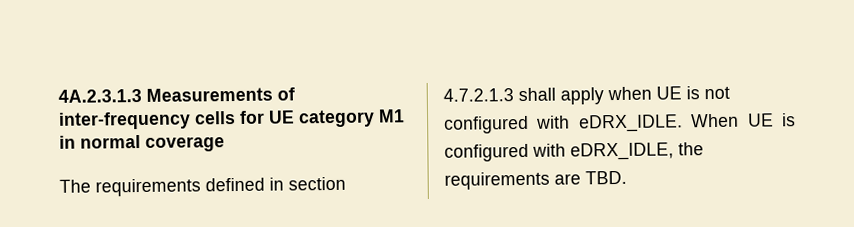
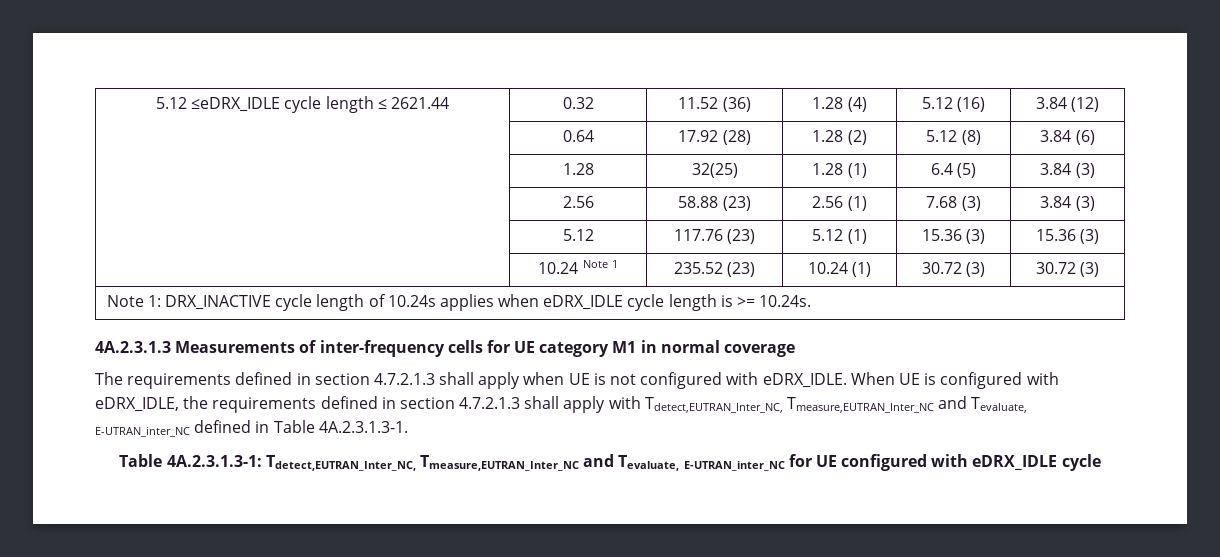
+ 5.12 ≤eDRX_IDLE cycle length ≤ 2621.44 | 0.32 | 11.52 (36) | 1.28 (4) | 5.12 (16) | 3.84 (12)
+ | 0.64 | 17.92 (28) | 1.28 (2) | 5.12 (8) | 3.84 (6)
+ | 1.28 | 32(25) | 1.28 (1) | 6.4 (5) | 3.84 (3)
+ | 2.56 | 58.88 (23) | 2.56 (1) | 7.68 (3) | 3.84 (3)
+ | 5.12 | 117.76 (23) | 5.12 (1) | 15.36 (3) | 15.36 (3)
+ | 10.24 Note 1 | 235.52 (23) | 10.24 (1) | 30.72 (3) | 30.72 (3)
+ Note 1: DRX_INACTIVE cycle length of 10.24s applies when eDRX_IDLE cycle length is >= 10.24s.
- When UE is configured with eDRX_IDLE, the requirements are TBD.
+ When UE is configured with eDRX_IDLE, the requirements defined in section 4.7.2.1.3 shall apply with Tdetect,EUTRAN_Inter_NC, Tmeasure,EUTRAN_Inter_NC and Tevaluate, E-UTRAN_inter_NC defined in Table 4A.2.3.1.3-1.
+ Table 4A.2.3.1.3-1: Tdetect,EUTRAN_Inter_NC, Tmeasure,EUTRAN_Inter_NC and Tevaluate, E-UTRAN_inter_NC for UE configured with eDRX_IDLE cycle

